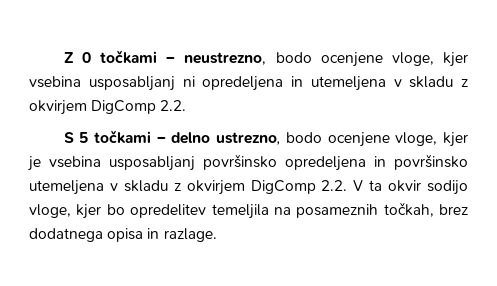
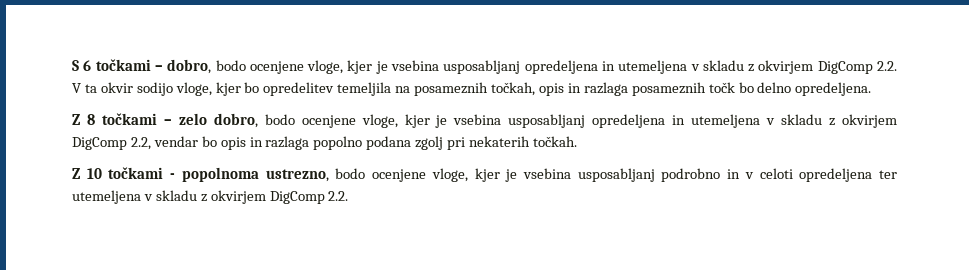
- Z 0 točkami – neustrezno, bodo ocenjene vloge, kjer vsebina usposabljanj ni opredeljena in utemeljena v skladu z okvirjem DigComp 2.2.
- S 5 točkami – delno ustrezno, bodo ocenjene vloge, kjer je vsebina usposabljanj površinsko opredeljena in površinsko utemeljena v skladu z okvirjem DigComp 2.2. V ta okvir sodijo vloge, kjer bo opredelitev temeljila na posameznih točkah, brez dodatnega opisa in razlage.
+ S 6 točkami – dobro, bodo ocenjene vloge, kjer je vsebina usposabljanj opredeljena in utemeljena v skladu z okvirjem DigComp 2.2. V ta okvir sodijo vloge, kjer bo opredelitev temeljila na posameznih točkah, opis in razlaga posameznih točk bo delno opredeljena.
+ Z 8 točkami – zelo dobro, bodo ocenjene vloge, kjer je vsebina usposabljanj opredeljena in utemeljena v skladu z okvirjem DigComp 2.2, vendar bo opis in razlaga popolno podana zgolj pri nekaterih točkah.
+ Z 10 točkami - popolnoma ustrezno, bodo ocenjene vloge, kjer je vsebina usposabljanj podrobno in v celoti opredeljena ter utemeljena v skladu z okvirjem DigComp 2.2.

